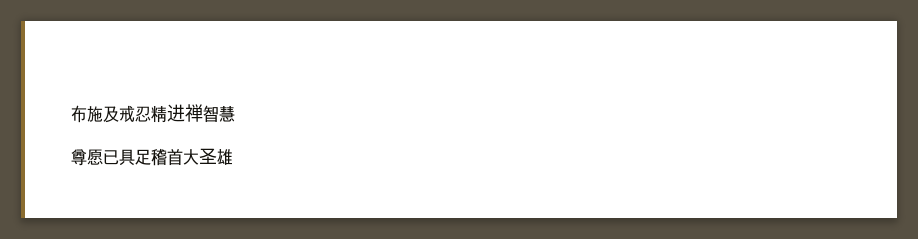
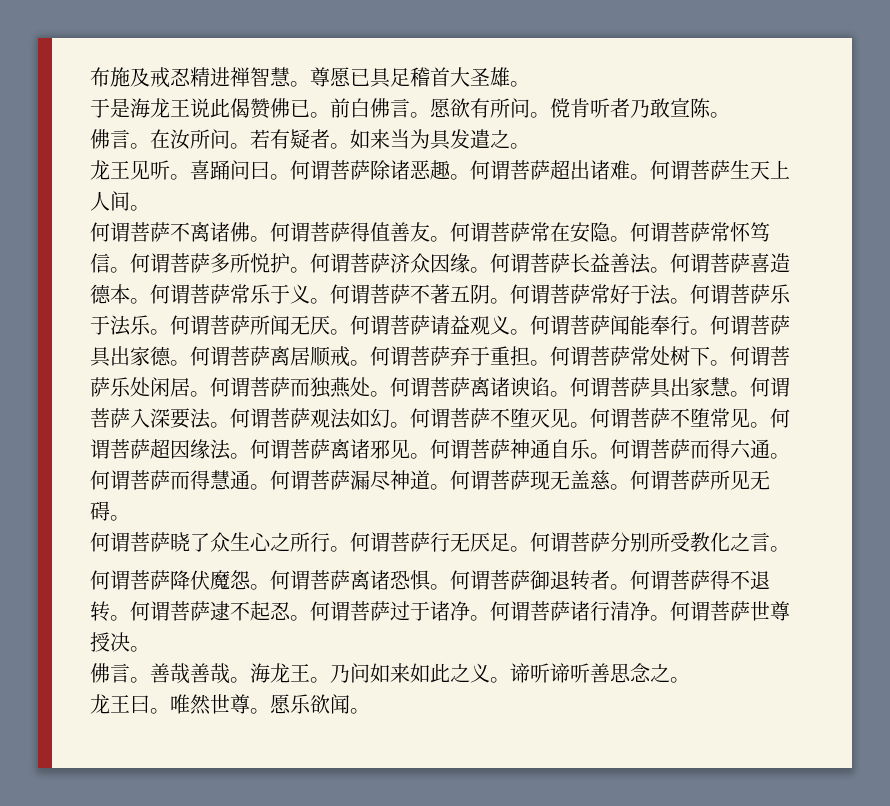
- 布施及戒忍精进禅智慧
- 尊愿已具足稽首大圣雄
+ 布施及戒忍精进禅智慧。尊愿已具足稽首大圣雄。
+ 于是海龙王说此偈赞佛已。前白佛言。愿欲有所问。傥肯听者乃敢宣陈。
+ 佛言。在汝所问。若有疑者。如来当为具发遣之。
+ 龙王见听。喜踊问曰。何谓菩萨除诸恶趣。何谓菩萨超出诸难。何谓菩萨生天上人间。
+ 何谓菩萨不离诸佛。何谓菩萨得值善友。何谓菩萨常在安隐。何谓菩萨常怀笃信。何谓菩萨多所悦护。何谓菩萨济众因缘。何谓菩萨长益善法。何谓菩萨喜造德本。何谓菩萨常乐于义。何谓菩萨不著五阴。何谓菩萨常好于法。何谓菩萨乐于法乐。何谓菩萨所闻无厌。何谓菩萨请益观义。何谓菩萨闻能奉行。何谓菩萨具出家德。何谓菩萨离居顺戒。何谓菩萨弃于重担。何谓菩萨常处树下。何谓菩萨乐处闲居。何谓菩萨而独燕处。何谓菩萨离诸谀谄。何谓菩萨具出家慧。何谓菩萨入深要法。何谓菩萨观法如幻。何谓菩萨不堕灭见。何谓菩萨不堕常见。何谓菩萨超因缘法。何谓菩萨离诸邪见。何谓菩萨神通自乐。何谓菩萨而得六通。何谓菩萨而得慧通。何谓菩萨漏尽神道。何谓菩萨现无盖慈。何谓菩萨所见无碍。
+ 何谓菩萨晓了众生心之所行。何谓菩萨行无厌足。何谓菩萨分别所受教化之言。
+ 何谓菩萨降伏魔怨。何谓菩萨离诸恐惧。何谓菩萨御退转者。何谓菩萨得不退转。何谓菩萨逮不起忍。何谓菩萨过于诸净。何谓菩萨诸行清净。何谓菩萨世尊授决。
+ 佛言。善哉善哉。海龙王。乃问如来如此之义。谛听谛听善思念之。
+ 龙王曰。唯然世尊。愿乐欲闻。

